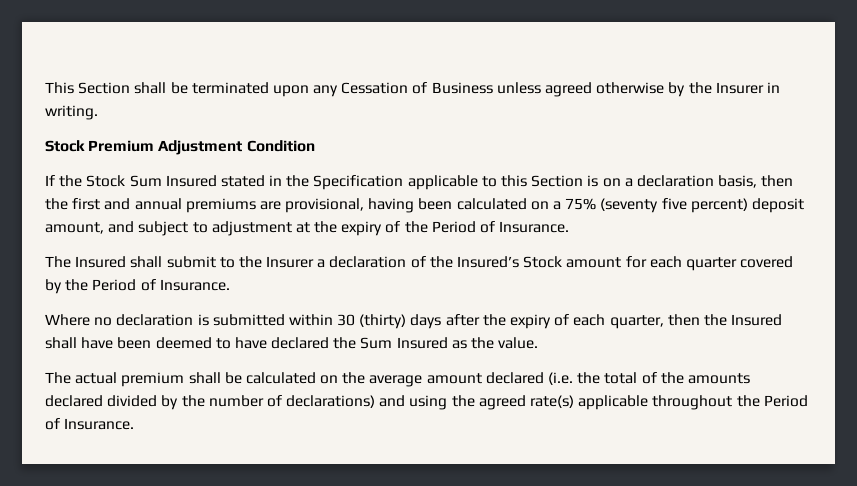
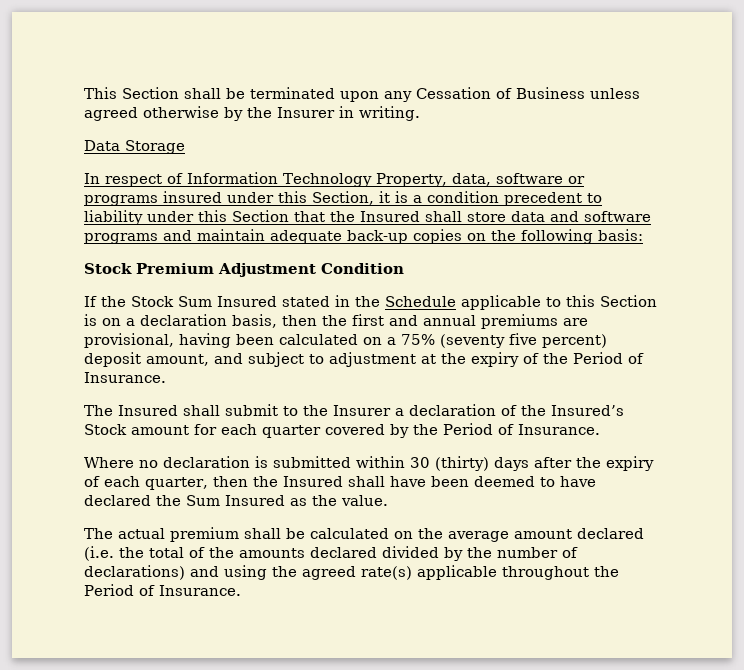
+ Data Storage
+ In respect of Information Technology Property, data, software or programs insured under this Section, it is a condition precedent to liability under this Section that the Insured shall store data and software programs and maintain adequate back-up copies on the following basis:
- If the Stock Sum Insured stated in the Specification applicable to this Section is on a declaration basis, then the first and annual premiums are provisional, having been calculated on a 75% (seventy five percent) deposit amount, and subject to adjustment at the expiry of the Period of Insurance.
+ If the Stock Sum Insured stated in the Schedule applicable to this Section is on a declaration basis, then the first and annual premiums are provisional, having been calculated on a 75% (seventy five percent) deposit amount, and subject to adjustment at the expiry of the Period of Insurance.

